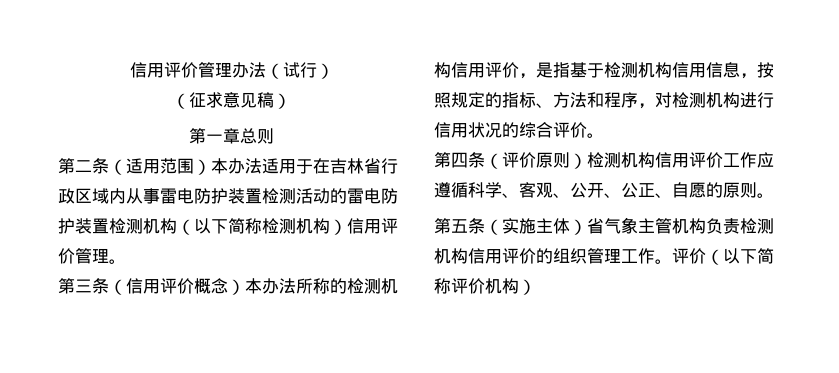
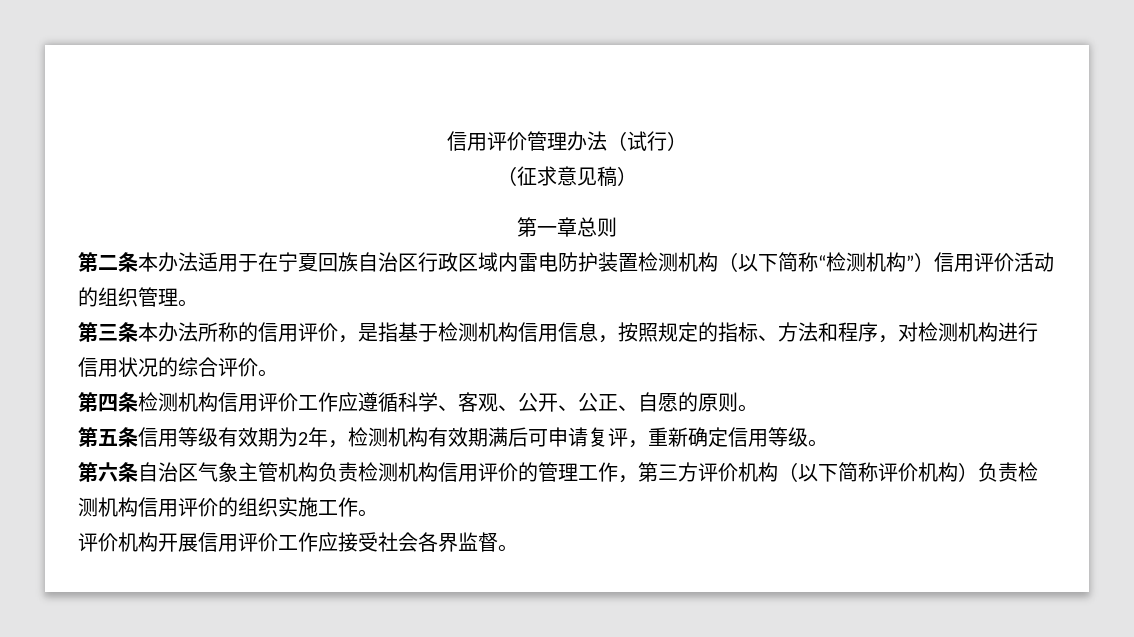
- 第二条（适用范围）本办法适用于在吉林省行政区域内从事雷电防护装置检测活动的雷电防护装置检测机构（以下简称检测机构）信用评价管理。
+ 第二条本办法适用于在宁夏回族自治区行政区域内雷电防护装置检测机构（以下简称“检测机构”）信用评价活动的组织管理。
- 第三条（信用评价概念）本办法所称的检测机构信用评价，是指基于检测机构信用信息，按照规定的指标、方法和程序，对检测机构进行信用状况的综合评价。
+ 第三条本办法所称的信用评价，是指基于检测机构信用信息，按照规定的指标、方法和程序，对检测机构进行信用状况的综合评价。
- 第四条（评价原则）检测机构信用评价工作应遵循科学、客观、公开、公正、自愿的原则。
+ 第四条检测机构信用评价工作应遵循科学、客观、公开、公正、自愿的原则。
- 第五条（实施主体）省气象主管机构负责检测机构信用评价的组织管理工作。评价（以下简称评价机构）
+ 第五条信用等级有效期为2年，检测机构有效期满后可申请复评，重新确定信用等级。
+ 第六条自治区气象主管机构负责检测机构信用评价的管理工作，第三方评价机构（以下简称评价机构）负责检测机构信用评价的组织实施工作。
+ 评价机构开展信用评价工作应接受社会各界监督。

